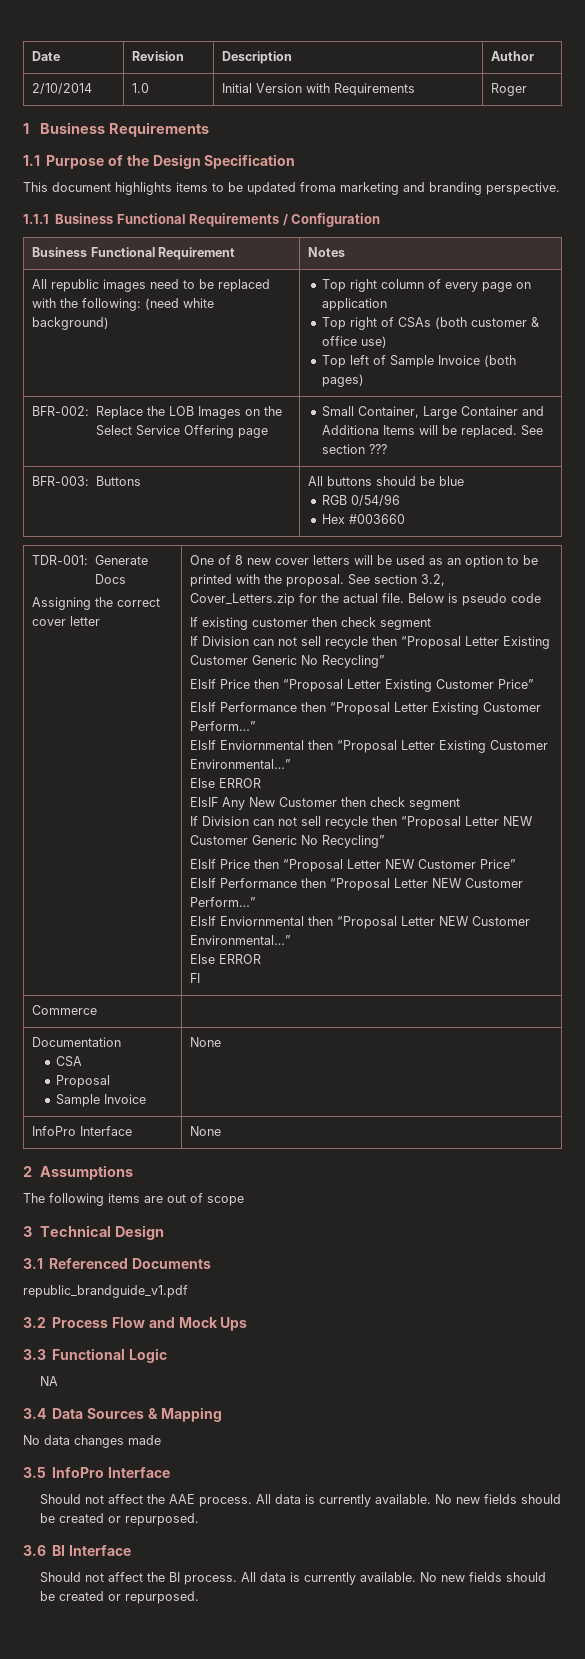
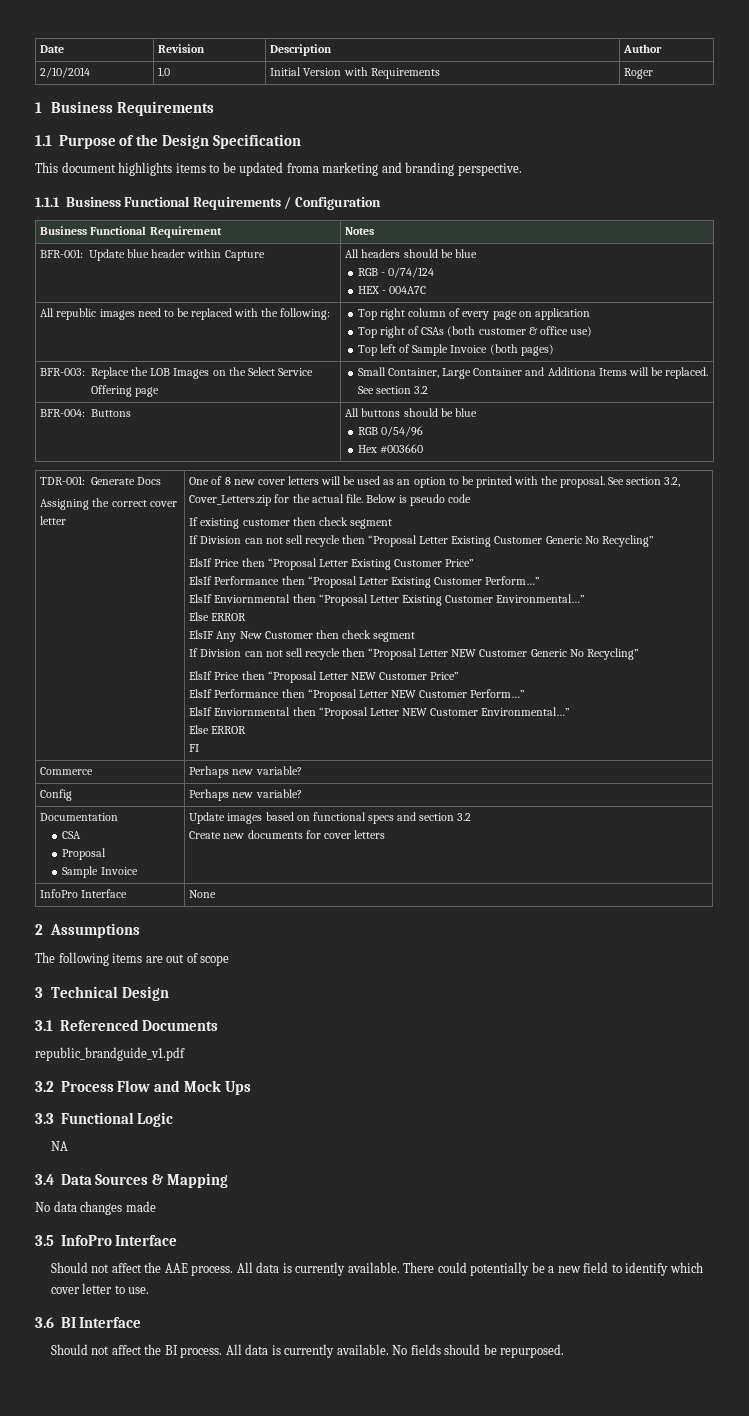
+ BFR-001: Update blue header within Capture | All headers should be blue
+ RGB - 0/74/124
+ HEX - 004A7C
- All republic images need to be replaced with the following: (need white background) | Top right column of every page on application
+ All republic images need to be replaced with the following: | Top right column of every page on application
- BFR-002: Replace the LOB Images on the Select Service Offering page | Small Container, Large Container and Additiona Items will be replaced. See section ???
- BFR-003: Buttons | All buttons should be blue
+ BFR-003: Replace the LOB Images on the Select Service Offering page | Small Container, Large Container and Additiona Items will be replaced. See section 3.2
+ BFR-004: Buttons | All buttons should be blue
- Commerce |
+ Commerce | Perhaps new variable?
+ Config | Perhaps new variable?
  Documentation
  CSA
  Proposal
- Sample Invoice | None
+ Sample Invoice | Update images based on functional specs and section 3.2
+ Create new documents for cover letters
- Should not affect the AAE process. All data is currently available. No new fields should be created or repurposed.
+ Should not affect the AAE process. All data is currently available. There could potentially be a new field to identify which cover letter to use.
- Should not affect the BI process. All data is currently available. No new fields should be created or repurposed.
+ Should not affect the BI process. All data is currently available. No fields should be repurposed.

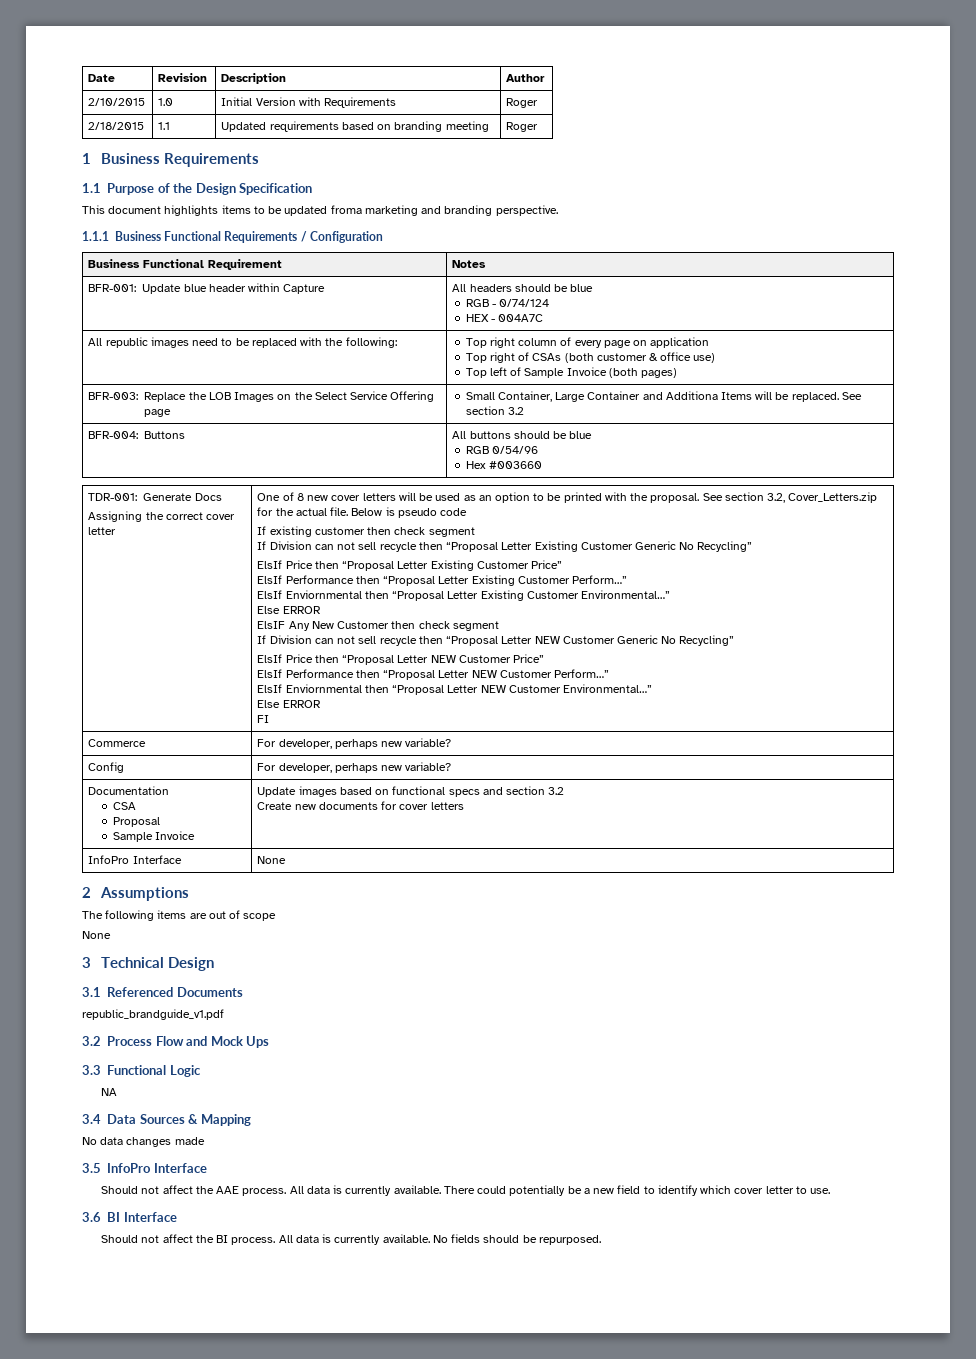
- 2/10/2014 | 1.0 | Initial Version with Requirements | Roger
+ 2/10/2015 | 1.0 | Initial Version with Requirements | Roger
+ 2/18/2015 | 1.1 | Updated requirements based on branding meeting | Roger
- Commerce | Perhaps new variable?
+ Commerce | For developer, perhaps new variable?
- Config | Perhaps new variable?
+ Config | For developer, perhaps new variable?
  The following items are out of scope
+ None

